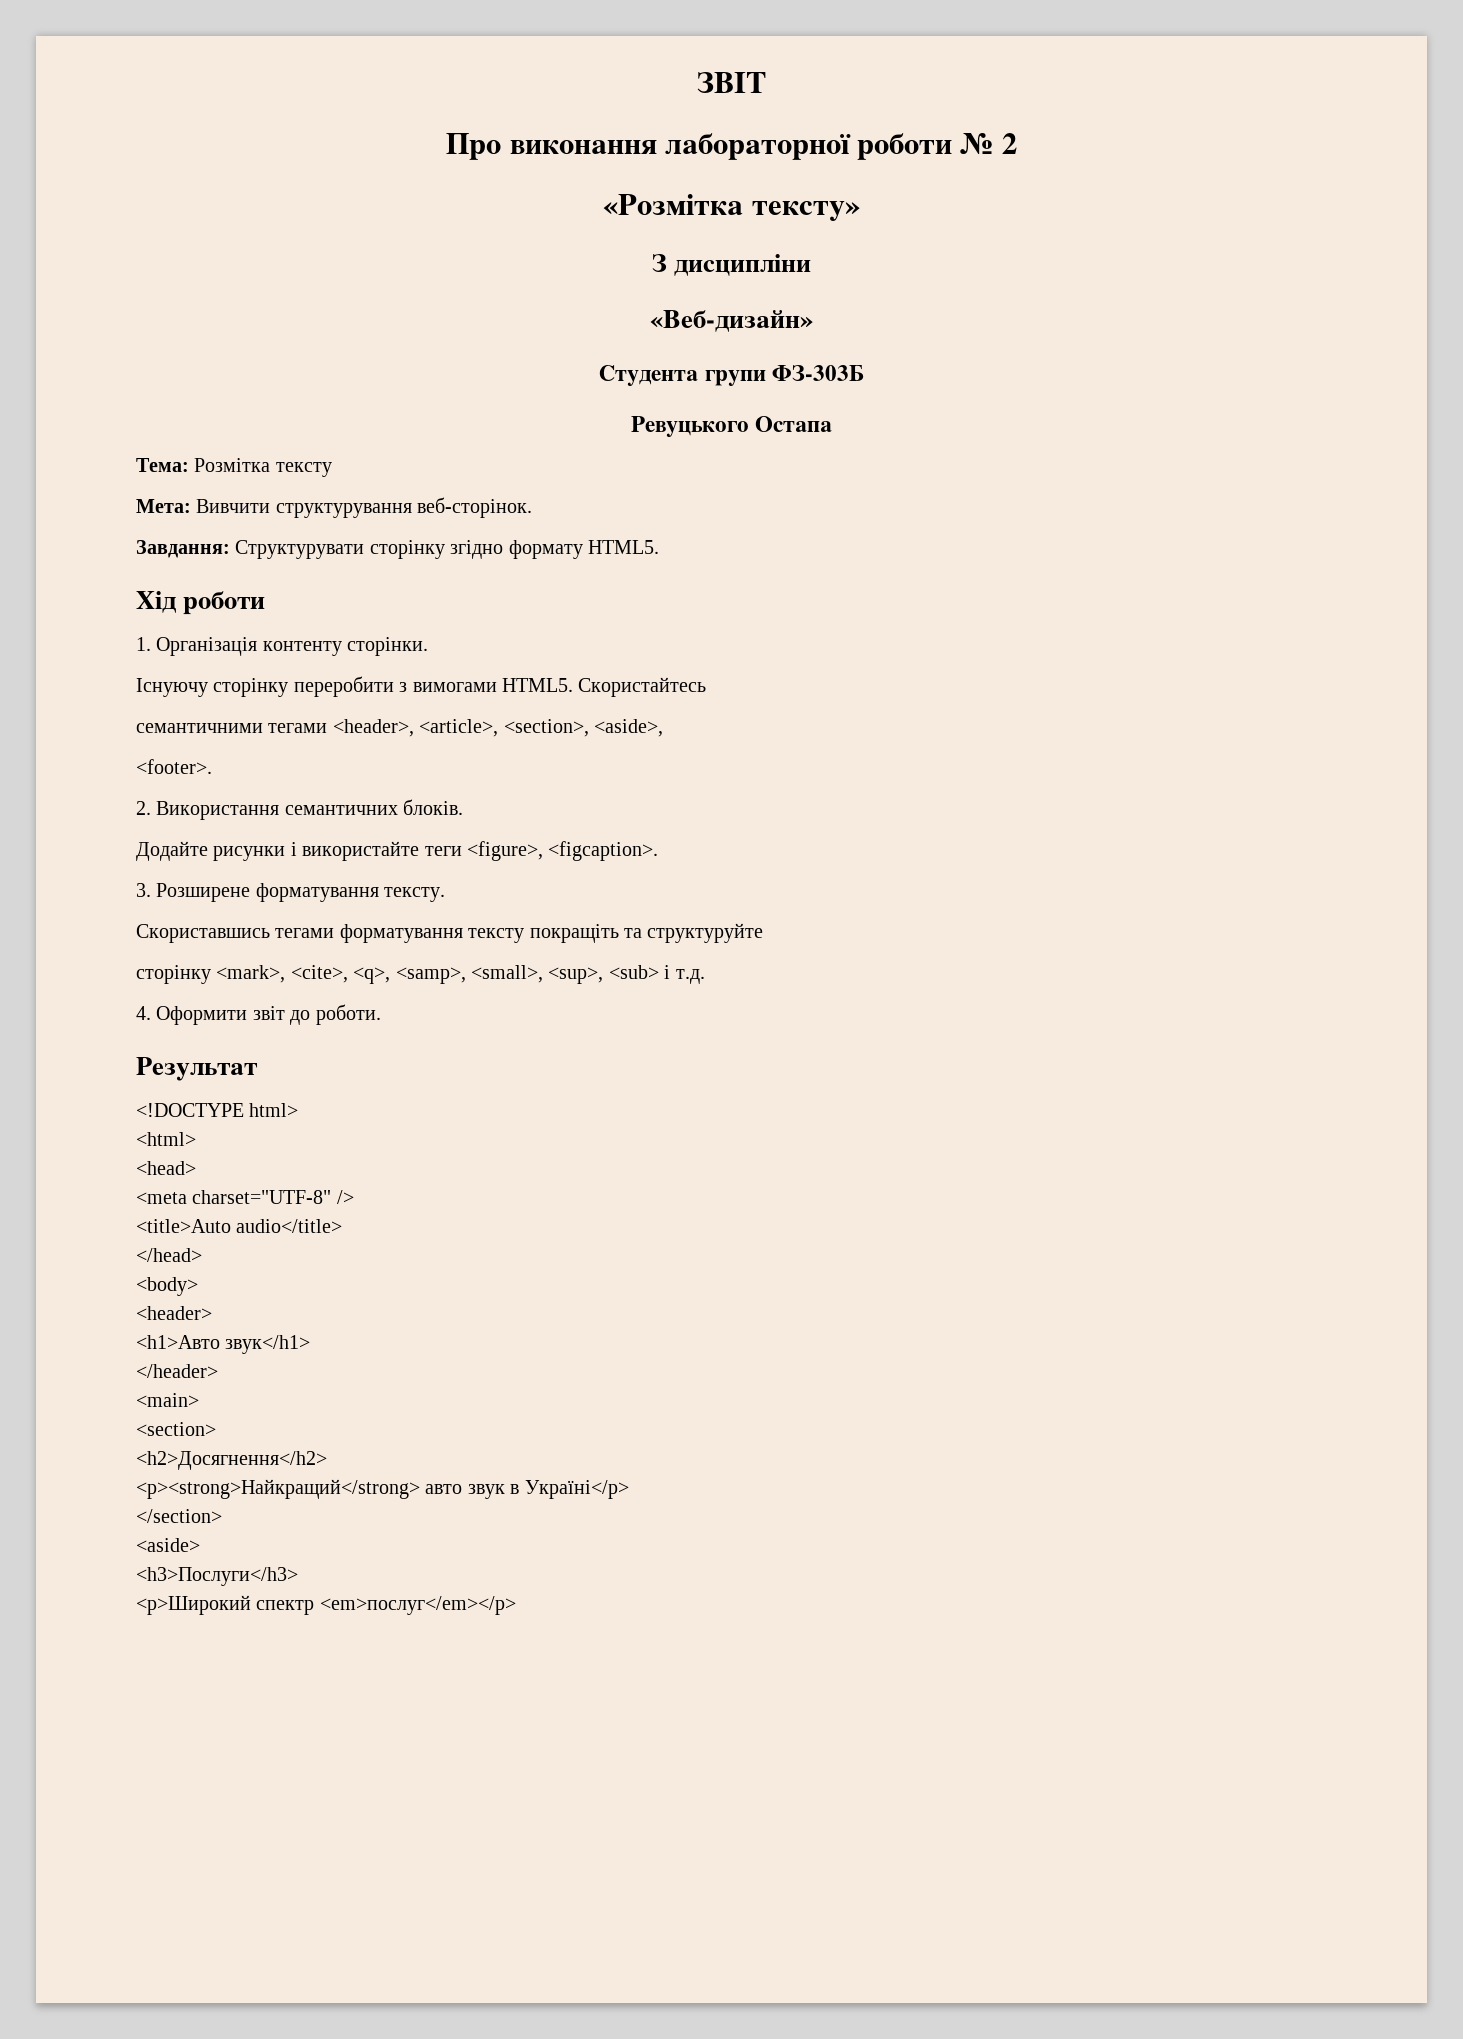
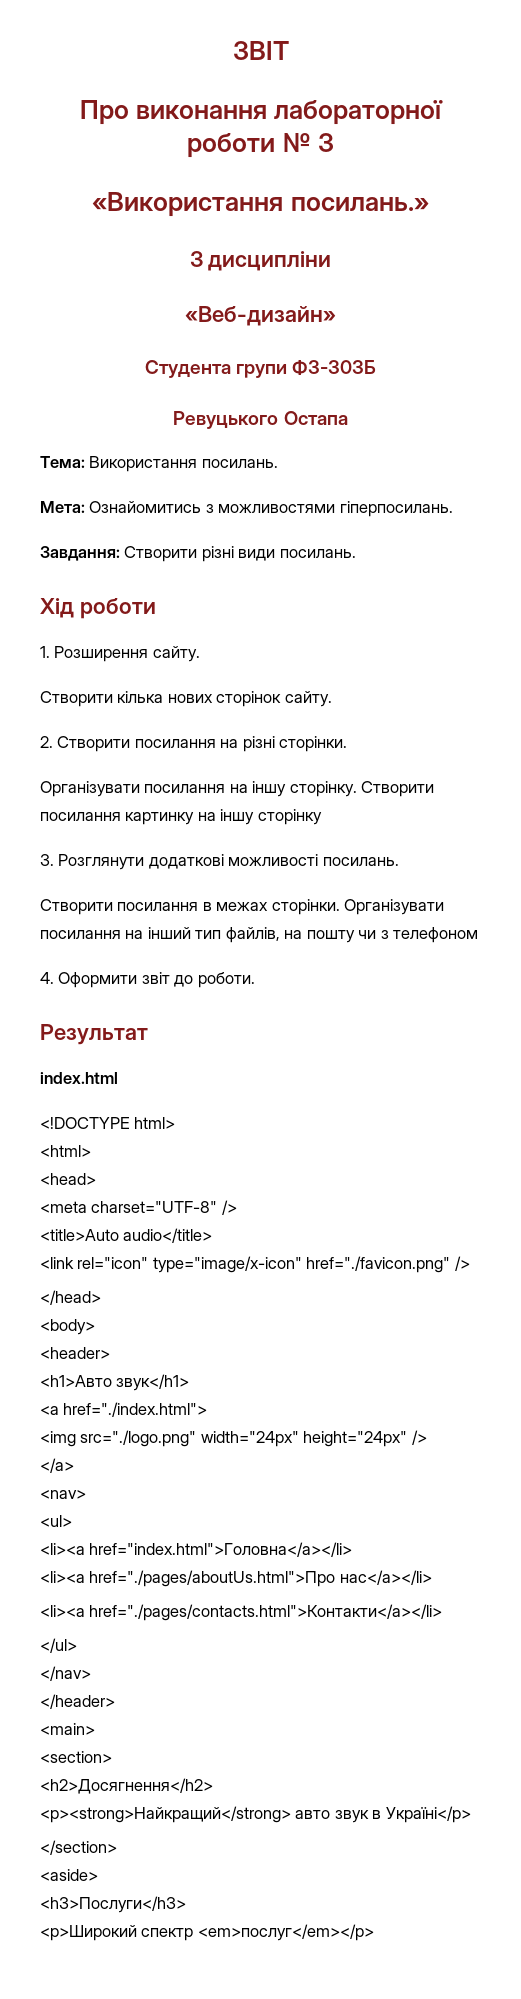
- Про виконання лабораторної роботи № 2
- «Розмітка тексту»
+ Про виконання лабораторної роботи № 3
+ «Використання посилань.»
- Тема: Розмітка тексту
+ Тема: Використання посилань.
- Мета: Вивчити структурування веб-сторінок.
- Завдання: Структурувати сторінку згідно формату HTML5.
+ Мета: Ознайомитись з можливостями гіперпосилань.
+ Завдання: Створити різні види посилань.
  Хід роботи
- 1. Організація контенту сторінки.
- Існуючу сторінку переробити з вимогами HTML5. Скористайтесь
- семантичними тегами <header>, <article>, <section>, <aside>,
- <footer>.
- 2. Використання семантичних блоків.
- Додайте рисунки і використайте теги <figure>, <figcaption>.
- 3. Розширене форматування тексту.
- Скориставшись тегами форматування тексту покращіть та структуруйте
- сторінку <mark>, <cite>, <q>, <samp>, <small>, <sup>, <sub> і т.д.
+ 1. Розширення сайту.
+ Створити кілька нових сторінок сайту.
+ 2. Створити посилання на різні сторінки.
+ Організувати посилання на іншу сторінку. Створити посилання картинку на іншу сторінку
+ 3. Розглянути додаткові можливості посилань.
+ Створити посилання в межах сторінки. Організувати посилання на інший тип файлів, на пошту чи з телефоном
+ index.html
+ <link rel="icon" type="image/x-icon" href="./favicon.png" />
+ <a href="./index.html">
+ <img src="./logo.png" width="24px" height="24px" />
+ </a>
+ <nav>
+ <ul>
+ <li><a href="index.html">Головна</a></li>
+ <li><a href="./pages/aboutUs.html">Про нас</a></li>
+ <li><a href="./pages/contacts.html">Контакти</a></li>
+ </ul>
+ </nav>

